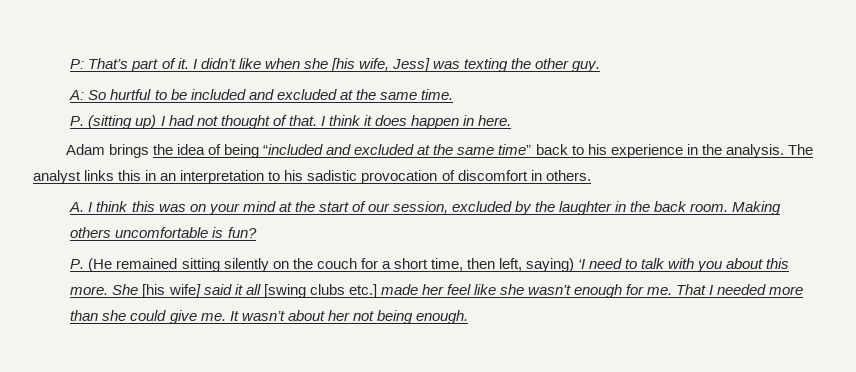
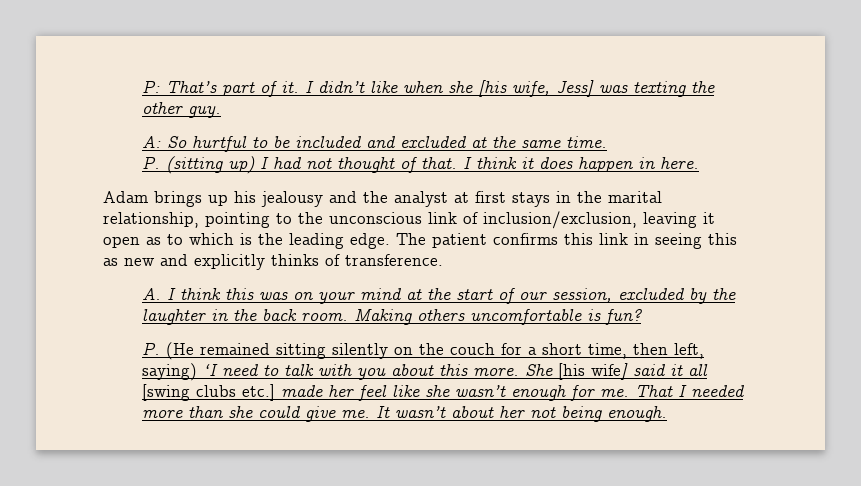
- Adam brings the idea of being “included and excluded at the same time” back to his experience in the analysis. The analyst links this in an interpretation to his sadistic provocation of discomfort in others.
+ Adam brings up his jealousy and the analyst at first stays in the marital relationship, pointing to the unconscious link of inclusion/exclusion, leaving it open as to which is the leading edge. The patient confirms this link in seeing this as new and explicitly thinks of transference.

